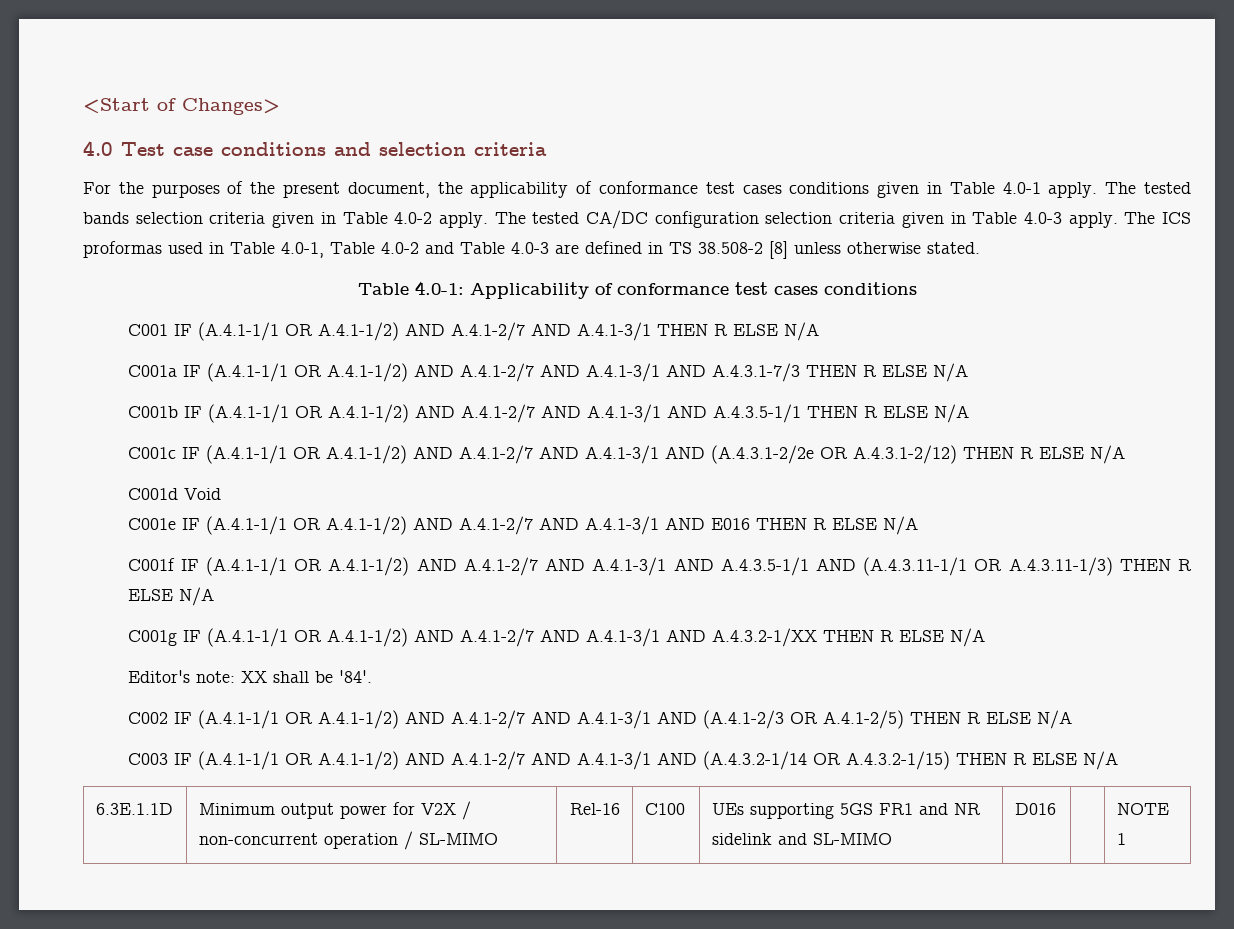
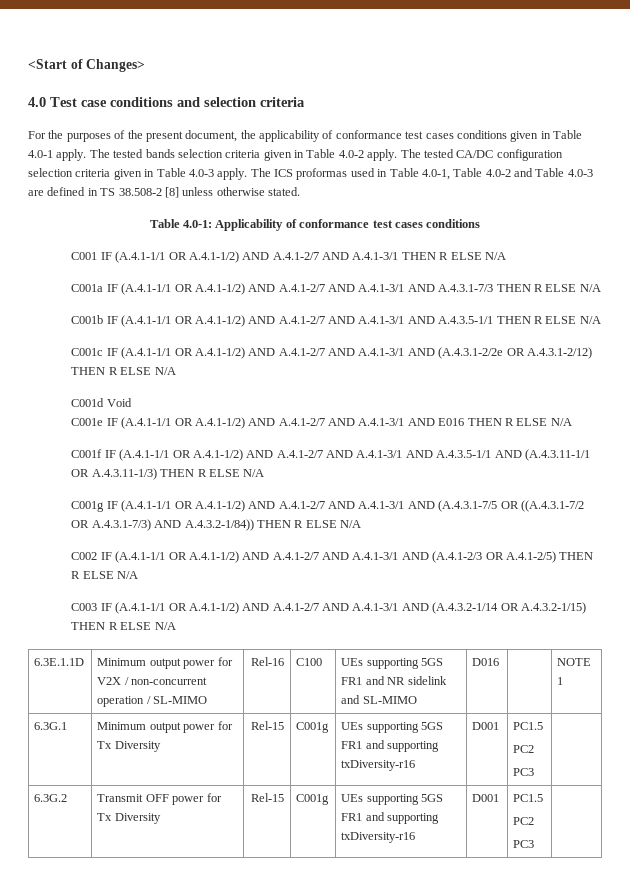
- C001g IF (A.4.1-1/1 OR A.4.1-1/2) AND A.4.1-2/7 AND A.4.1-3/1 AND A.4.3.2-1/XX THEN R ELSE N/A
- Editor's note: XX shall be '84'.
+ C001g IF (A.4.1-1/1 OR A.4.1-1/2) AND A.4.1-2/7 AND A.4.1-3/1 AND (A.4.3.1-7/5 OR ((A.4.3.1-7/2 OR A.4.3.1-7/3) AND A.4.3.2-1/84)) THEN R ELSE N/A
+ 6.3G.1 | Minimum output power for Tx Diversity | Rel-15 | C001g | UEs supporting 5GS FR1 and supporting txDiversity-r16 | D001 | PC1.5
+ PC2
+ PC3 |
+ 6.3G.2 | Transmit OFF power for Tx Diversity | Rel-15 | C001g | UEs supporting 5GS FR1 and supporting txDiversity-r16 | D001 | PC1.5
+ PC2
+ PC3 |

